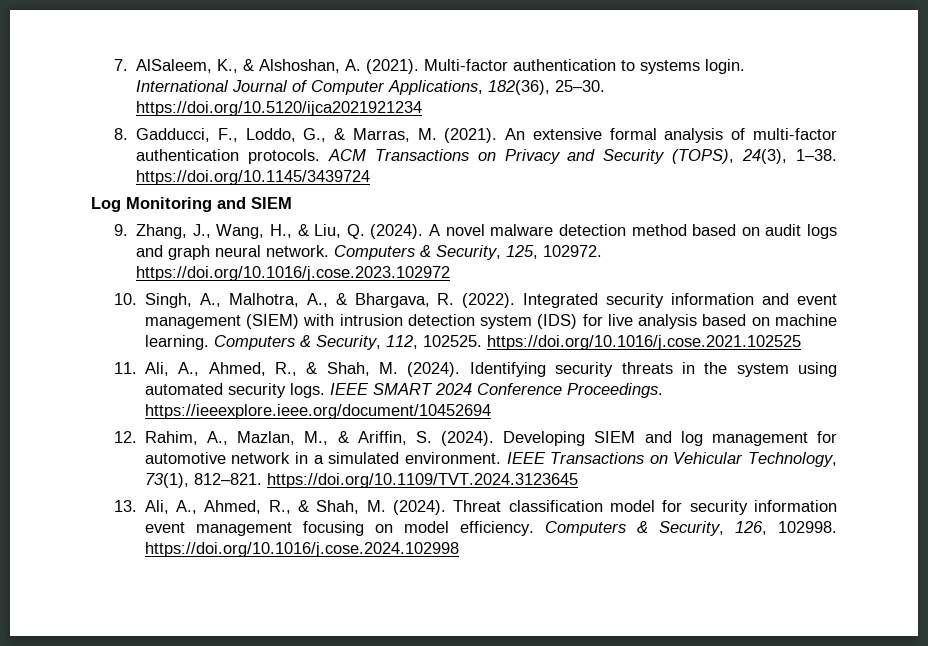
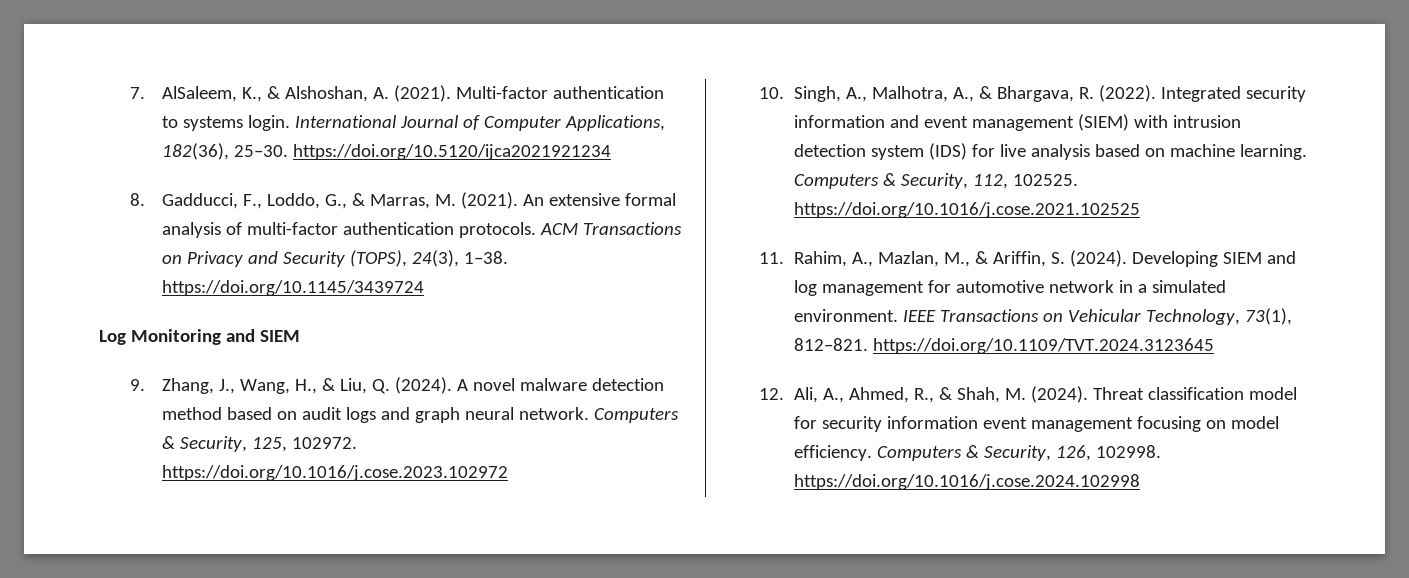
- 11. Ali, A., Ahmed, R., & Shah, M. (2024). Identifying security threats in the system using automated security logs. IEEE SMART 2024 Conference Proceedings. https://ieeexplore.ieee.org/document/10452694
- 12. Rahim, A., Mazlan, M., & Ariffin, S. (2024).
+ 11. Rahim, A., Mazlan, M., & Ariffin, S. (2024).
- 13. Ali, A., Ahmed, R., & Shah, M. (2024).
+ 12. Ali, A., Ahmed, R., & Shah, M. (2024).

